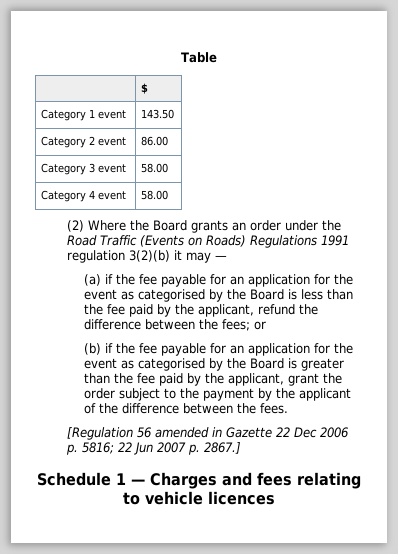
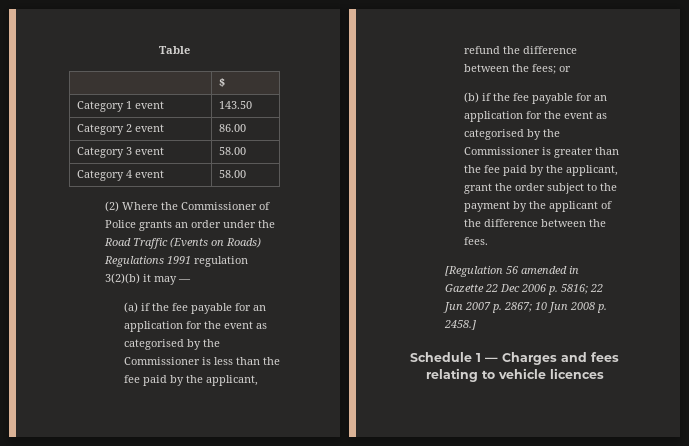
- (2) Where the Board grants an order under the Road Traffic (Events on Roads) Regulations 1991 regulation 3(2)(b) it may —
+ (2) Where the Commissioner of Police grants an order under the Road Traffic (Events on Roads) Regulations 1991 regulation 3(2)(b) it may —
- (a) if the fee payable for an application for the event as categorised by the Board is less than the fee paid by the applicant, refund the difference between the fees; or
+ (a) if the fee payable for an application for the event as categorised by the Commissioner is less than the fee paid by the applicant, refund the difference between the fees; or
- (b) if the fee payable for an application for the event as categorised by the Board is greater than the fee paid by the applicant, grant the order subject to the payment by the applicant of the difference between the fees.
+ (b) if the fee payable for an application for the event as categorised by the Commissioner is greater than the fee paid by the applicant, grant the order subject to the payment by the applicant of the difference between the fees.
- [Regulation 56 amended in Gazette 22 Dec 2006 p. 5816; 22 Jun 2007 p. 2867.]
+ [Regulation 56 amended in Gazette 22 Dec 2006 p. 5816; 22 Jun 2007 p. 2867; 10 Jun 2008 p. 2458.]

